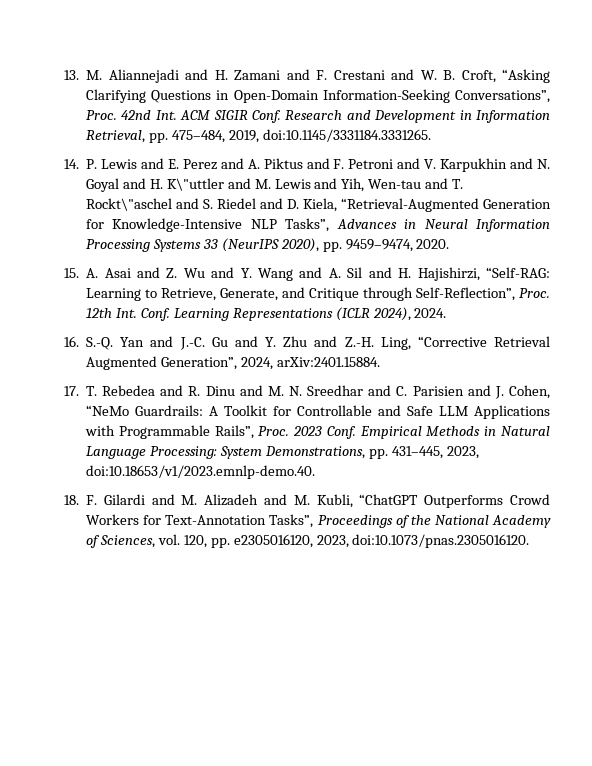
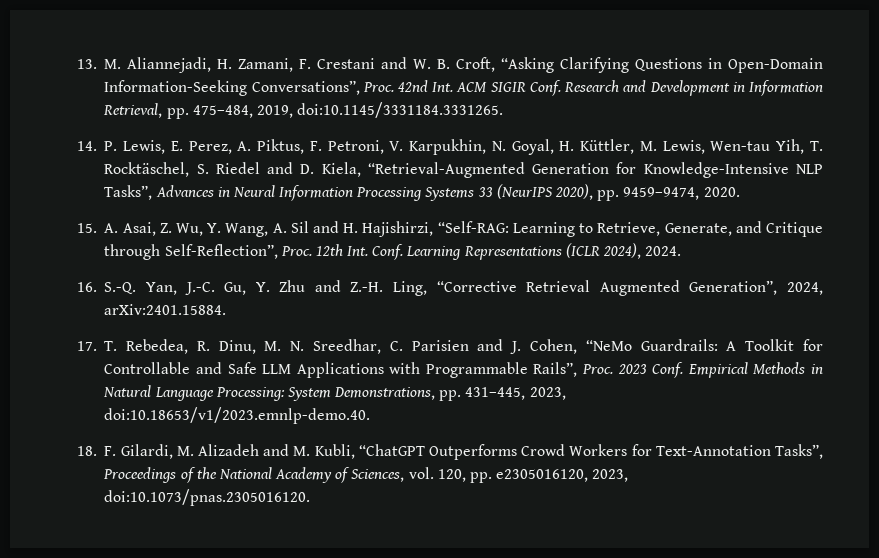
- 13. M. Aliannejadi and H. Zamani and F. Crestani and W. B. Croft, “Asking Clarifying Questions in Open-Domain Information-Seeking Conversations”, Proc.
+ 13. M. Aliannejadi, H. Zamani, F. Crestani and W. B. Croft, “Asking Clarifying Questions in Open-Domain Information-Seeking Conversations”, Proc.
- 14. P. Lewis and E. Perez and A. Piktus and F. Petroni and V. Karpukhin and N. Goyal and H. K\"uttler and M. Lewis and Yih, Wen-tau and T. Rockt\"aschel and S. Riedel and D. Kiela, “Retrieval-Augmented Generation for Knowledge-Intensive NLP Tasks”, Advances in Neural Information Processing Systems 33 (NeurIPS 2020), pp. 9459–9474, 2020.
+ 14. P. Lewis, E. Perez, A. Piktus, F. Petroni, V. Karpukhin, N. Goyal, H. Küttler, M. Lewis, Wen-tau Yih, T. Rocktäschel, S. Riedel and D. Kiela, “Retrieval-Augmented Generation for Knowledge-Intensive NLP Tasks”, Advances in Neural Information Processing Systems 33 (NeurIPS 2020), pp. 9459–9474, 2020.
- 15. A. Asai and Z. Wu and Y. Wang and A. Sil and H. Hajishirzi, “Self-RAG: Learning to Retrieve, Generate, and Critique through Self-Reflection”, Proc.
+ 15. A. Asai, Z. Wu, Y. Wang, A. Sil and H. Hajishirzi, “Self-RAG: Learning to Retrieve, Generate, and Critique through Self-Reflection”, Proc.
- 16. S.-Q. Yan and J.-C. Gu and Y. Zhu and Z.-H. Ling, “Corrective Retrieval Augmented Generation”, 2024, arXiv:2401.15884.
+ 16. S.-Q. Yan, J.-C. Gu, Y. Zhu and Z.-H. Ling, “Corrective Retrieval Augmented Generation”, 2024, arXiv:2401.15884.
- 17. T. Rebedea and R. Dinu and M. N. Sreedhar and C. Parisien and J. Cohen, “NeMo Guardrails: A Toolkit for Controllable and Safe LLM Applications with Programmable Rails”, Proc.
+ 17. T. Rebedea, R. Dinu, M. N. Sreedhar, C. Parisien and J. Cohen, “NeMo Guardrails: A Toolkit for Controllable and Safe LLM Applications with Programmable Rails”, Proc.
- 18. F. Gilardi and M. Alizadeh and M. Kubli, “ChatGPT Outperforms Crowd Workers for Text-Annotation Tasks”, Proceedings of the National Academy of Sciences, vol. 120, pp. e2305016120, 2023, doi:10.1073/pnas.2305016120.
+ 18. F. Gilardi, M. Alizadeh and M. Kubli, “ChatGPT Outperforms Crowd Workers for Text-Annotation Tasks”, Proceedings of the National Academy of Sciences, vol. 120, pp. e2305016120, 2023, doi:10.1073/pnas.2305016120.

